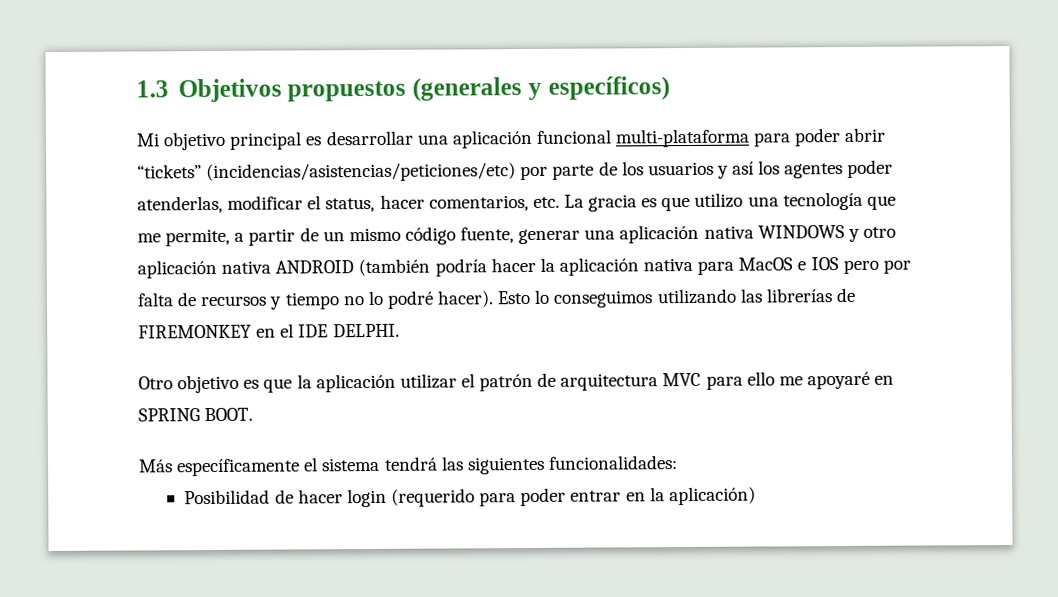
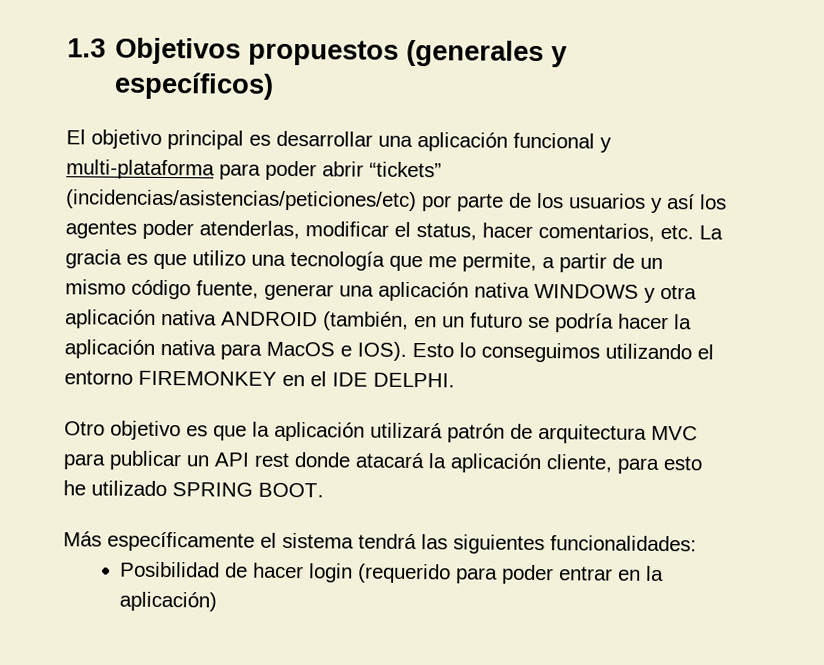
- Mi objetivo principal es desarrollar una aplicación funcional multi-plataforma para poder abrir “tickets” (incidencias/asistencias/peticiones/etc) por parte de los usuarios y así los agentes poder atenderlas, modificar el status, hacer comentarios, etc. La gracia es que utilizo una tecnología que me permite, a partir de un mismo código fuente, generar una aplicación nativa WINDOWS y otro aplicación nativa ANDROID (también podría hacer la aplicación nativa para MacOS e IOS pero por falta de recursos y tiempo no lo podré hacer).
+ El objetivo principal es desarrollar una aplicación funcional y multi-plataforma para poder abrir “tickets” (incidencias/asistencias/peticiones/etc) por parte de los usuarios y así los agentes poder atenderlas, modificar el status, hacer comentarios, etc. La gracia es que utilizo una tecnología que me permite, a partir de un mismo código fuente, generar una aplicación nativa WINDOWS y otra aplicación nativa ANDROID (también, en un futuro se podría hacer la aplicación nativa para MacOS e IOS).
- Esto lo conseguimos utilizando las librerías de FIREMONKEY en el IDE DELPHI.
+ Esto lo conseguimos utilizando el entorno FIREMONKEY en el IDE DELPHI.
- Otro objetivo es que la aplicación utilizar el patrón de arquitectura MVC para ello me apoyaré en SPRING BOOT.
+ Otro objetivo es que la aplicación utilizará patrón de arquitectura MVC para publicar un API rest donde atacará la aplicación cliente, para esto he utilizado SPRING BOOT.

